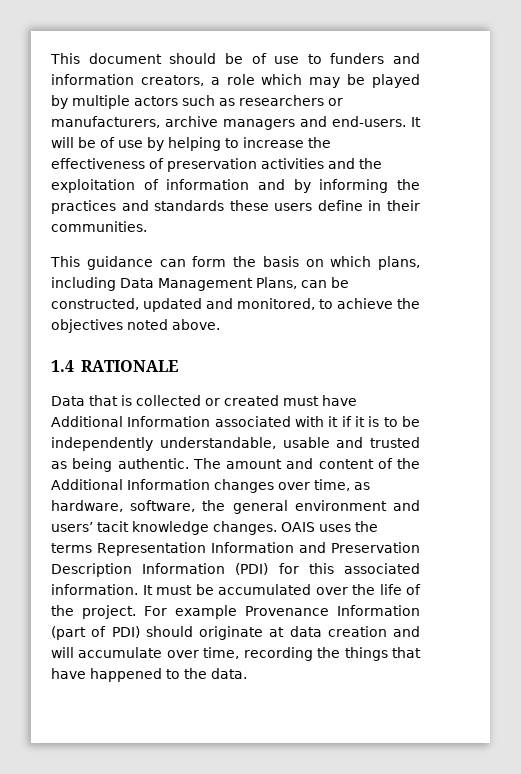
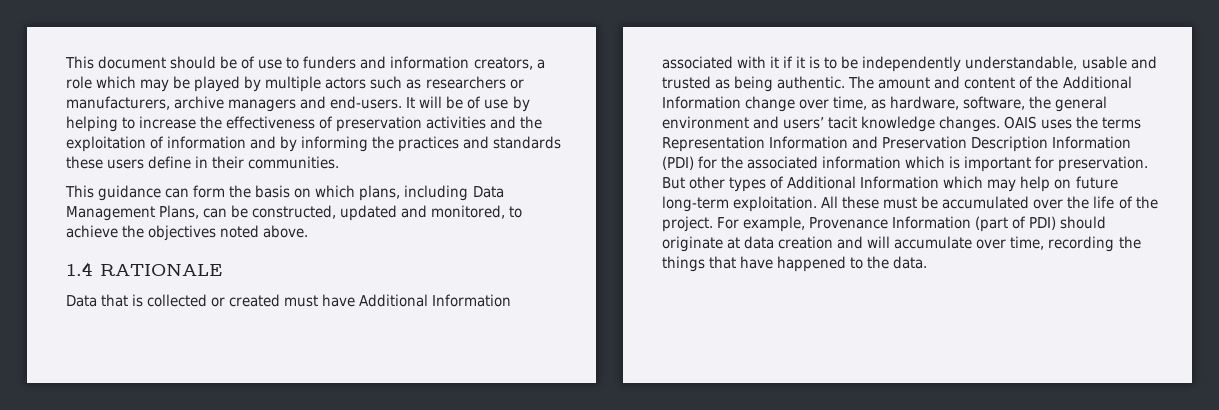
- The amount and content of the Additional Information changes over time, as hardware, software, the general environment and users’ tacit knowledge changes.
+ The amount and content of the Additional Information change over time, as hardware, software, the general environment and users’ tacit knowledge changes.
- OAIS uses the terms Representation Information and Preservation Description Information (PDI) for this associated information. It must be accumulated over the life of the project.
+ OAIS uses the terms Representation Information and Preservation Description Information (PDI) for the associated information which is important for preservation. But other types of Additional Information which may help on future long-term exploitation. All these must be accumulated over the life of the project.
- For example Provenance Information (part of PDI) should originate at data creation and will accumulate over time, recording the things that have happened to the data.
+ For example, Provenance Information (part of PDI) should originate at data creation and will accumulate over time, recording the things that have happened to the data.

